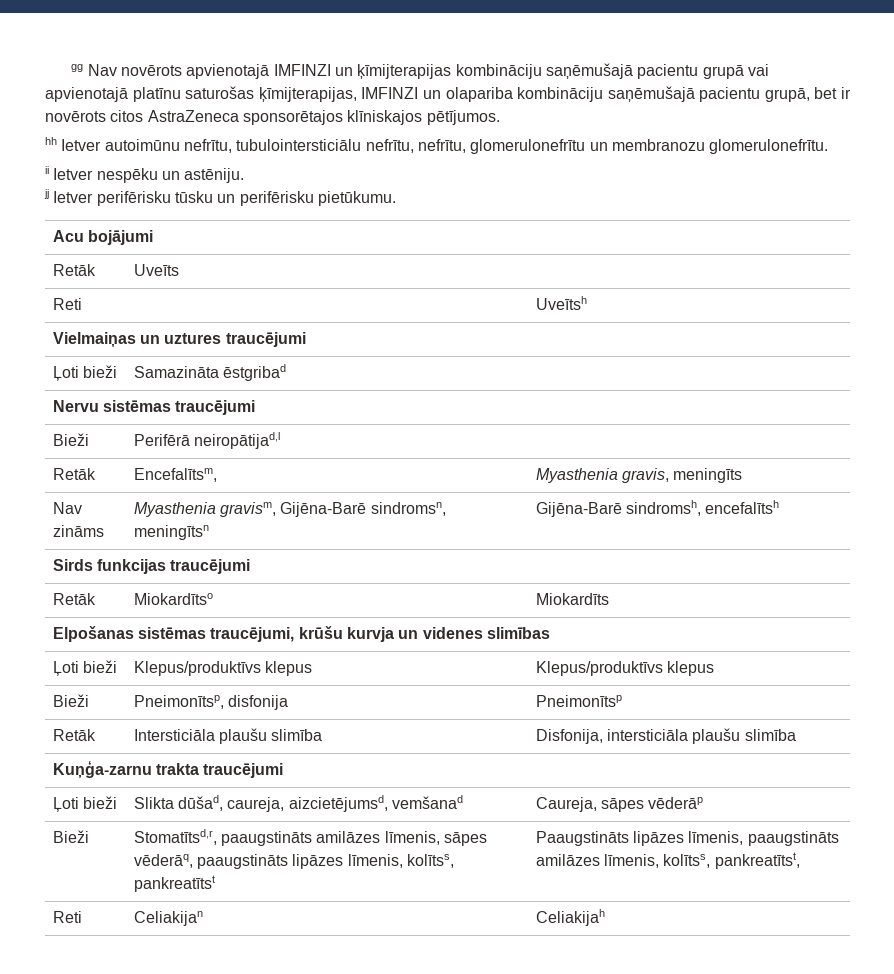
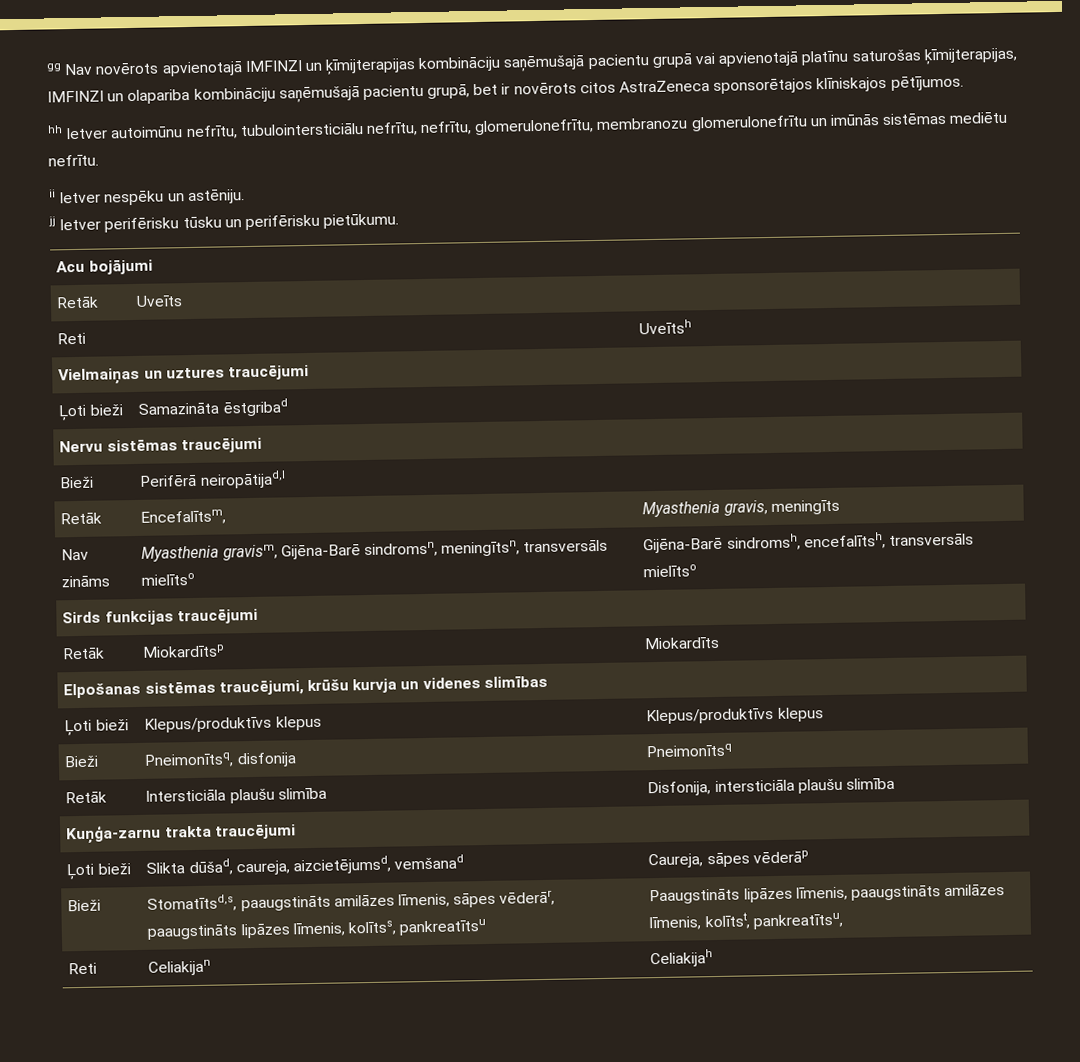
- hh Ietver autoimūnu nefrītu, tubulointersticiālu nefrītu, nefrītu, glomerulonefrītu un membranozu glomerulonefrītu.
+ hh Ietver autoimūnu nefrītu, tubulointersticiālu nefrītu, nefrītu, glomerulonefrītu, membranozu glomerulonefrītu un imūnās sistēmas mediētu nefrītu.
- Nav zināms | Myasthenia gravism, Gijēna-Barē sindromsn, meningītsn | Gijēna-Barē sindromsh, encefalītsh
+ Nav zināms | Myasthenia gravism, Gijēna-Barē sindromsn, meningītsn, transversāls mielītso | Gijēna-Barē sindromsh, encefalītsh, transversāls mielītso
- Retāk | Miokardītso | Miokardīts
+ Retāk | Miokardītsp | Miokardīts
- Bieži | Pneimonītsp, disfonija | Pneimonītsp
+ Bieži | Pneimonītsq, disfonija | Pneimonītsq
- Bieži | Stomatītsd,r, paaugstināts amilāzes līmenis, sāpes vēderāq, paaugstināts lipāzes līmenis, kolītss, pankreatītst | Paaugstināts lipāzes līmenis, paaugstināts amilāzes līmenis, kolītss, pankreatītst,
+ Bieži | Stomatītsd,s, paaugstināts amilāzes līmenis, sāpes vēderār, paaugstināts lipāzes līmenis, kolītss, pankreatītsu | Paaugstināts lipāzes līmenis, paaugstināts amilāzes līmenis, kolītst, pankreatītsu,

